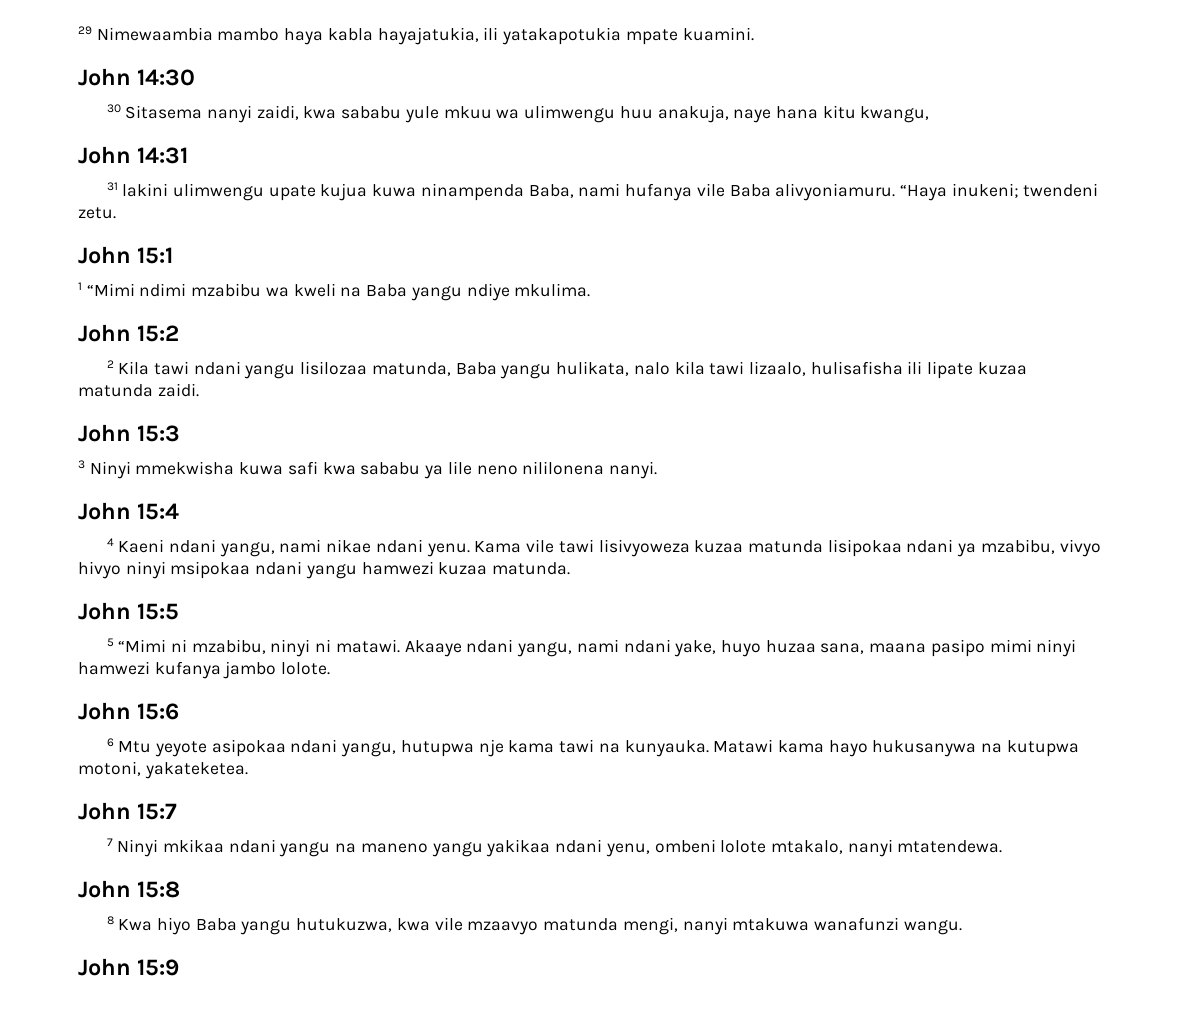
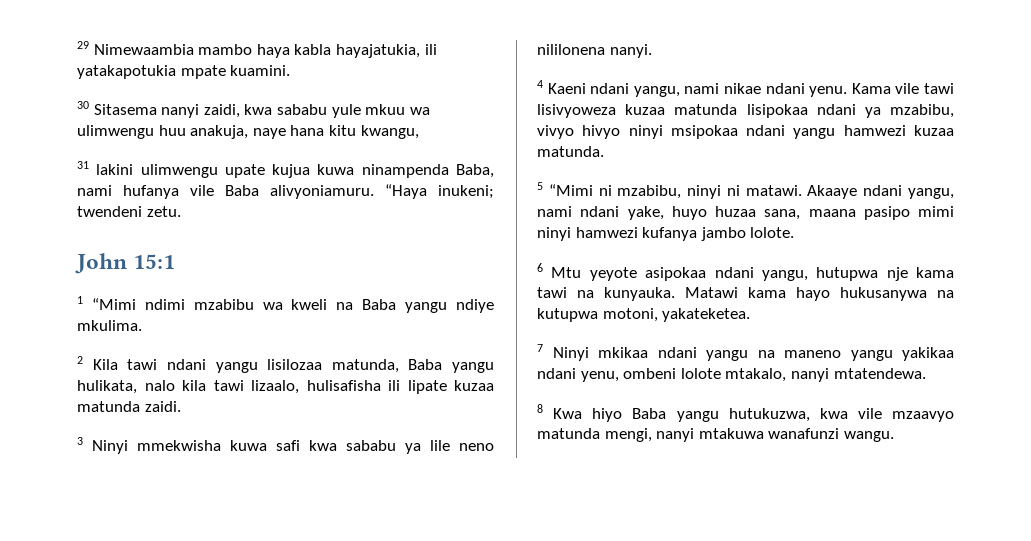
- John 14:30
- John 14:31
- John 15:2
- John 15:3
- John 15:4
- John 15:5
- John 15:6
- John 15:7
- John 15:8
- John 15:9

